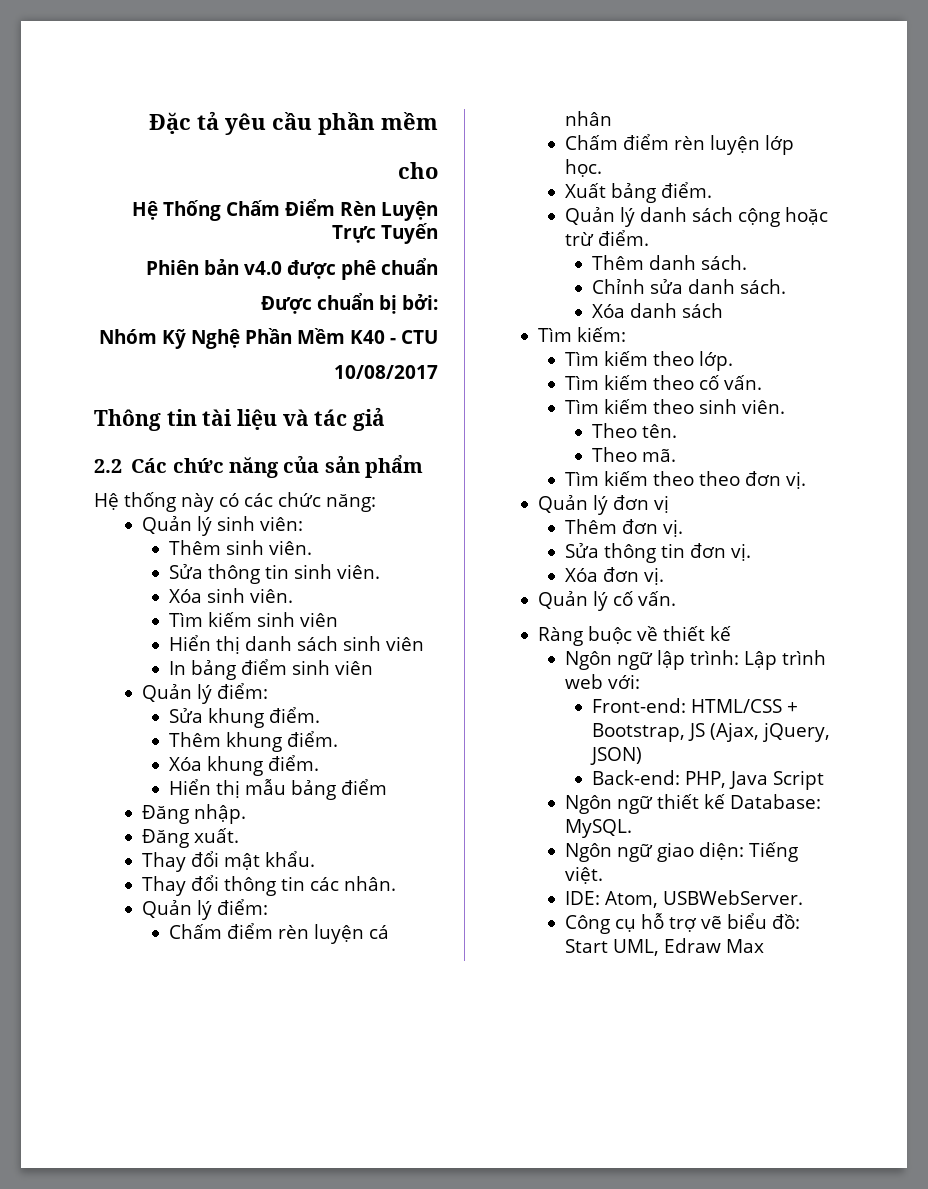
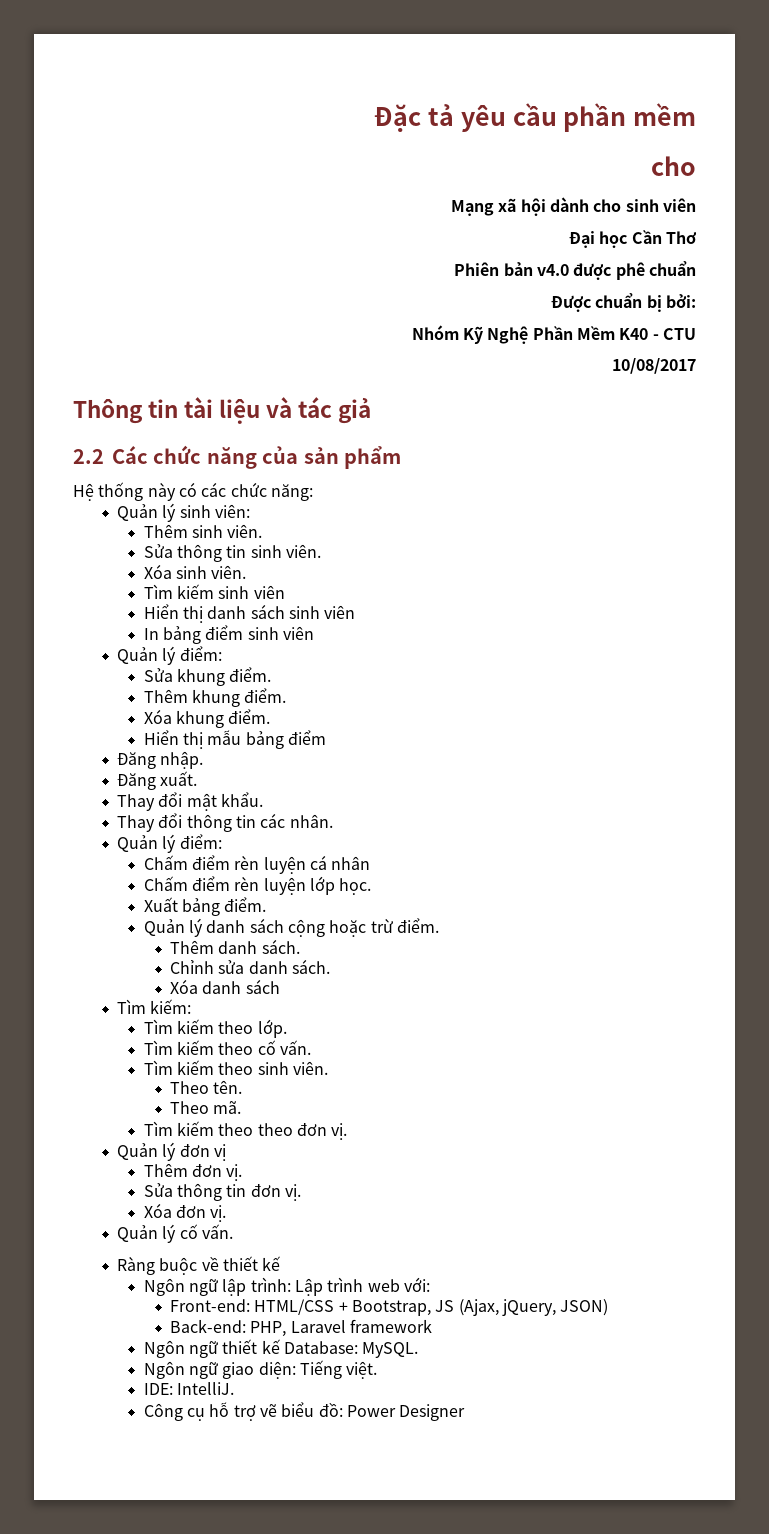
- Hệ Thống Chấm Điểm Rèn Luyện Trực Tuyến
+ Mạng xã hội dành cho sinh viên
+ Đại học Cần Thơ
- Back-end: PHP, Java Script
+ Back-end: PHP, Laravel framework
- IDE: Atom, USBWebServer.
+ IDE: IntelliJ.
- Công cụ hỗ trợ vẽ biểu đồ: Start UML, Edraw Max
+ Công cụ hỗ trợ vẽ biểu đồ: Power Designer

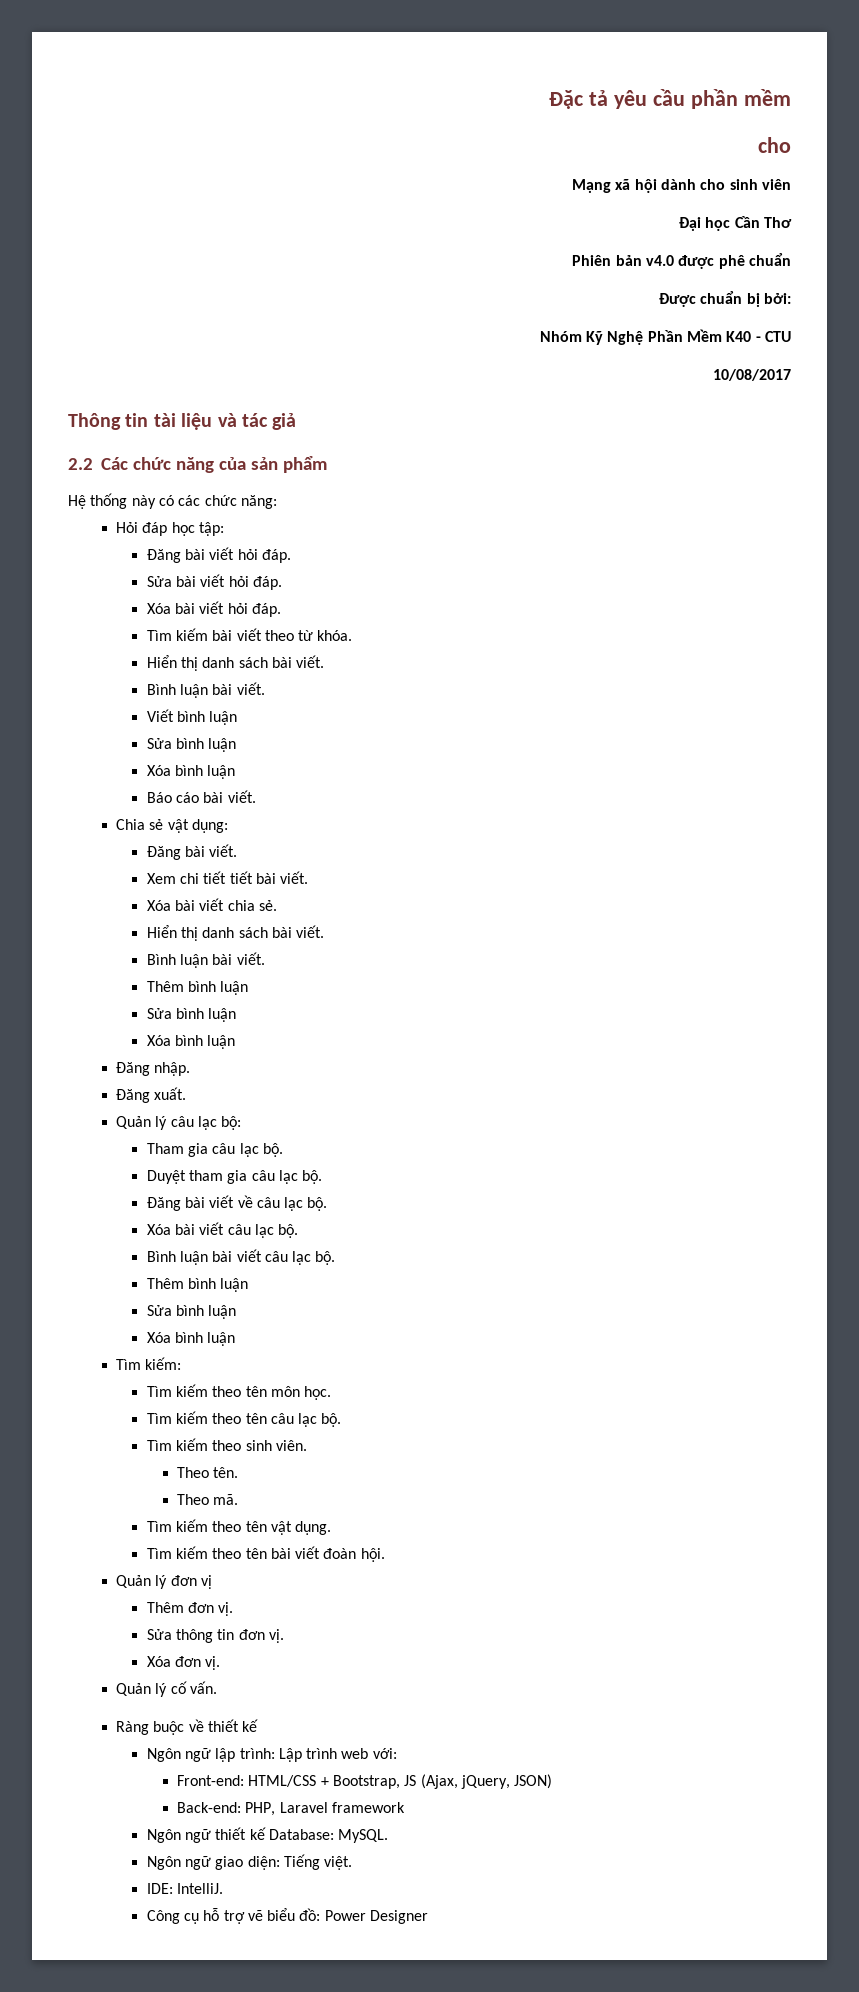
- Quản lý sinh viên:
- Thêm sinh viên.
- Sửa thông tin sinh viên.
- Xóa sinh viên.
- Tìm kiếm sinh viên
- Hiển thị danh sách sinh viên
- In bảng điểm sinh viên
- Quản lý điểm:
- Sửa khung điểm.
- Thêm khung điểm.
- Xóa khung điểm.
- Hiển thị mẫu bảng điểm
+ Hỏi đáp học tập:
+ Đăng bài viết hỏi đáp.
+ Sửa bài viết hỏi đáp.
+ Xóa bài viết hỏi đáp.
+ Tìm kiếm bài viết theo từ khóa.
+ Hiển thị danh sách bài viết.
+ Bình luận bài viết.
+ Viết bình luận
+ Sửa bình luận
+ Xóa bình luận
+ Báo cáo bài viết.
+ Chia sẻ vật dụng:
+ Đăng bài viết.
+ Xem chi tiết tiết bài viết.
+ Xóa bài viết chia sẻ.
+ Hiển thị danh sách bài viết.
+ Bình luận bài viết.
+ Thêm bình luận
+ Sửa bình luận
+ Xóa bình luận
  Đăng nhập.
  Đăng xuất.
- Thay đổi mật khẩu.
- Thay đổi thông tin các nhân.
- Quản lý điểm:
- Chấm điểm rèn luyện cá nhân
- Chấm điểm rèn luyện lớp học.
- Xuất bảng điểm.
- Quản lý danh sách cộng hoặc trừ điểm.
- Thêm danh sách.
- Chỉnh sửa danh sách.
- Xóa danh sách
+ Quản lý câu lạc bộ:
+ Tham gia câu lạc bộ.
+ Duyệt tham gia câu lạc bộ.
+ Đăng bài viết về câu lạc bộ.
+ Xóa bài viết câu lạc bộ.
+ Bình luận bài viết câu lạc bộ.
+ Thêm bình luận
+ Sửa bình luận
+ Xóa bình luận
- Tìm kiếm theo lớp.
- Tìm kiếm theo cố vấn.
+ Tìm kiếm theo tên môn học.
+ Tìm kiếm theo tên câu lạc bộ.
- Tìm kiếm theo theo đơn vị.
+ Tìm kiếm theo tên vật dụng.
+ Tìm kiếm theo tên bài viết đoàn hội.

